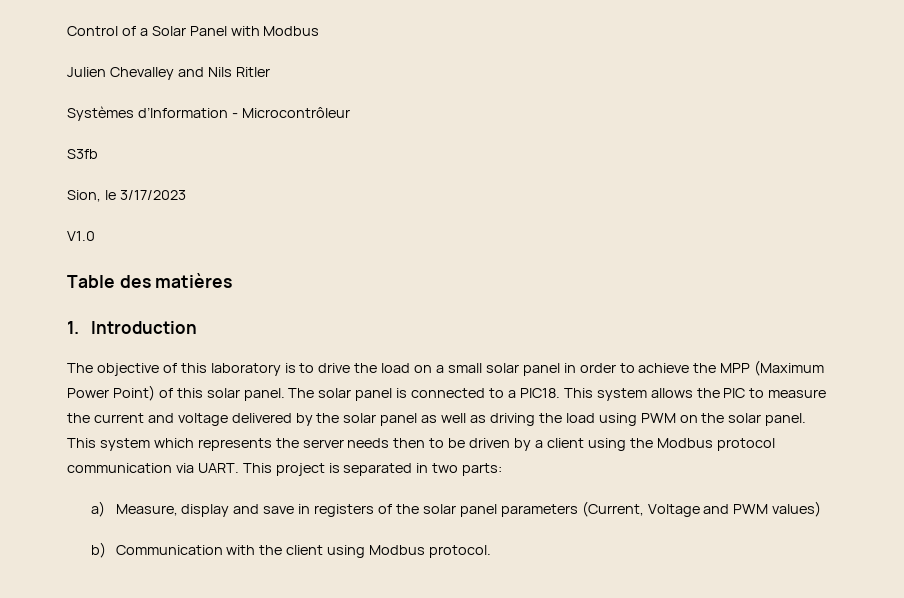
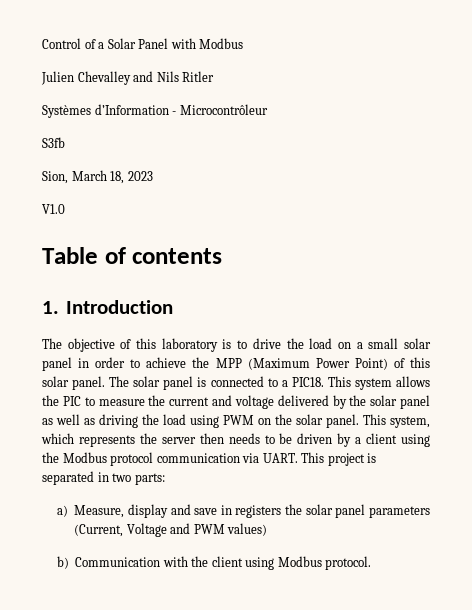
- Sion, le 3/17/2023
+ Sion, March 18, 2023
- Table des matières
+ Table of contents
- This system which represents the server needs then to be driven by a client using the Modbus protocol communication via UART.
+ This system, which represents the server then needs to be driven by a client using the Modbus protocol communication via UART.
- a) Measure, display and save in registers of the solar panel parameters (Current, Voltage and PWM values)
+ a) Measure, display and save in registers the solar panel parameters (Current, Voltage and PWM values)

